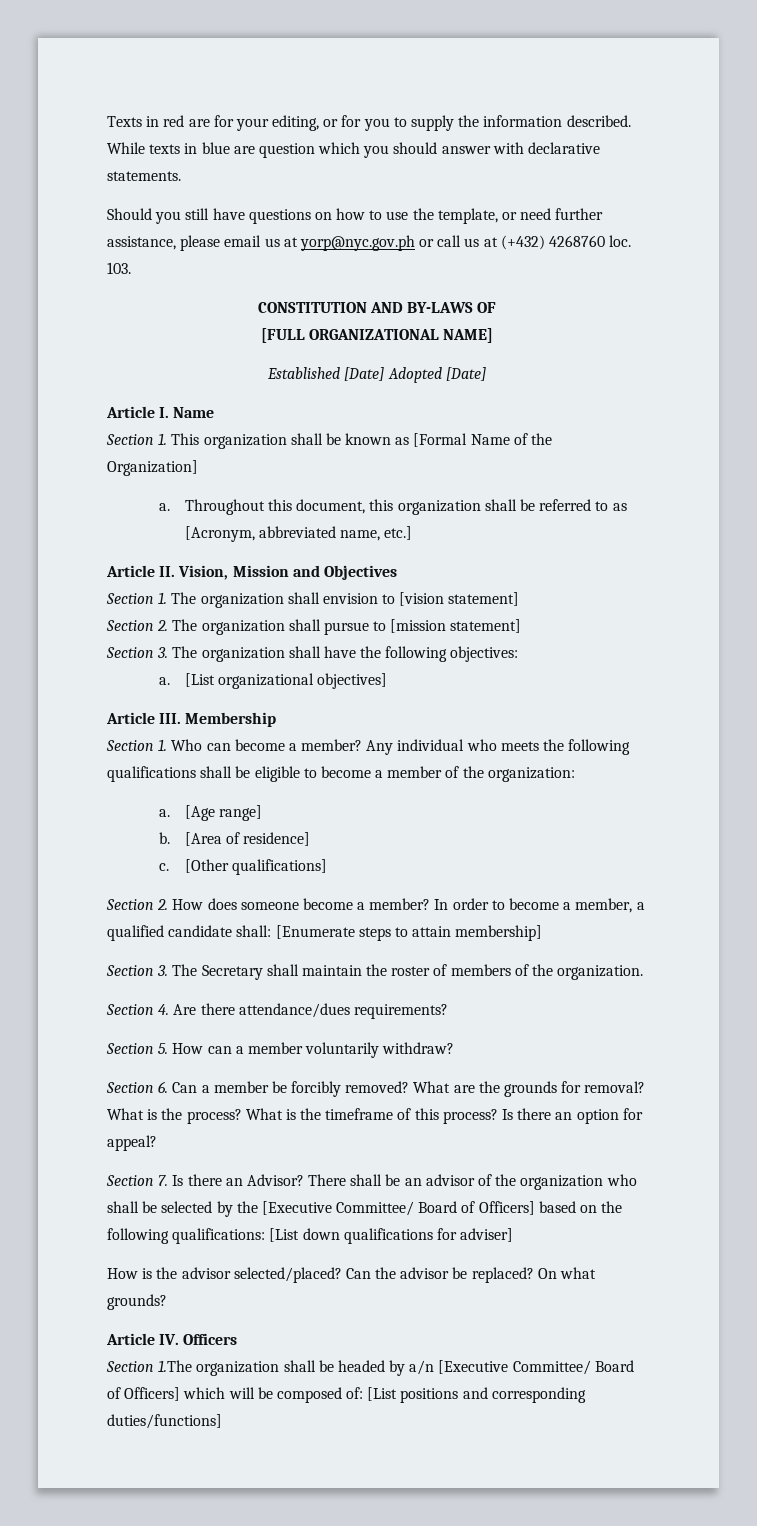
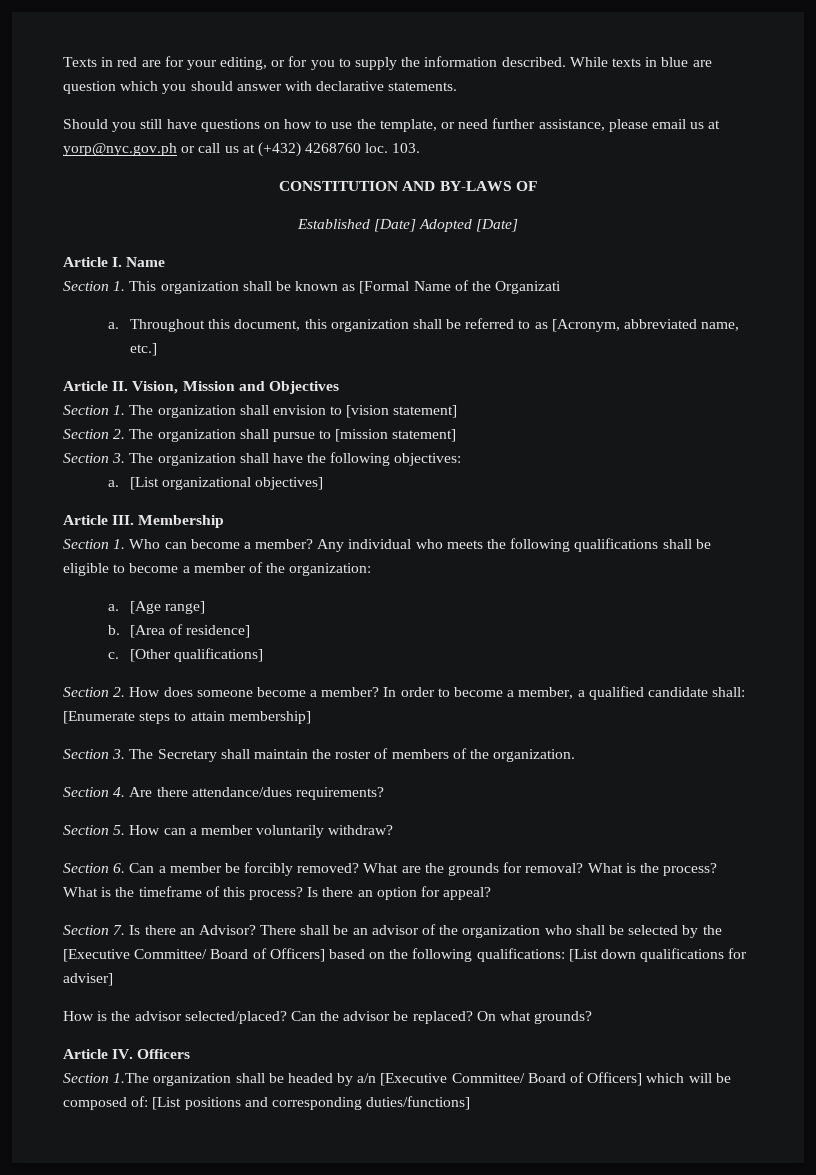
- [FULL ORGANIZATIONAL NAME]
- Section 1. This organization shall be known as [Formal Name of the Organization]
+ Section 1. This organization shall be known as [Formal Name of the Organizati

